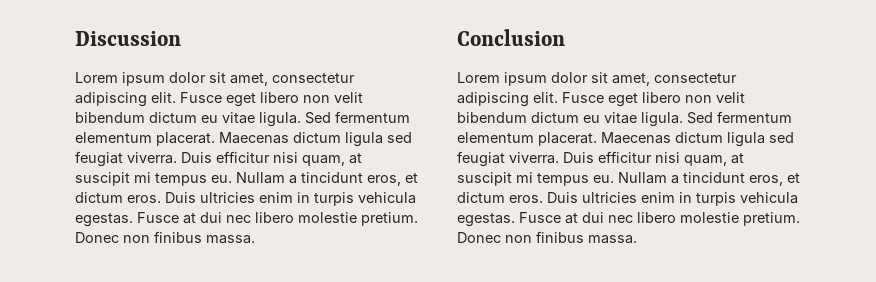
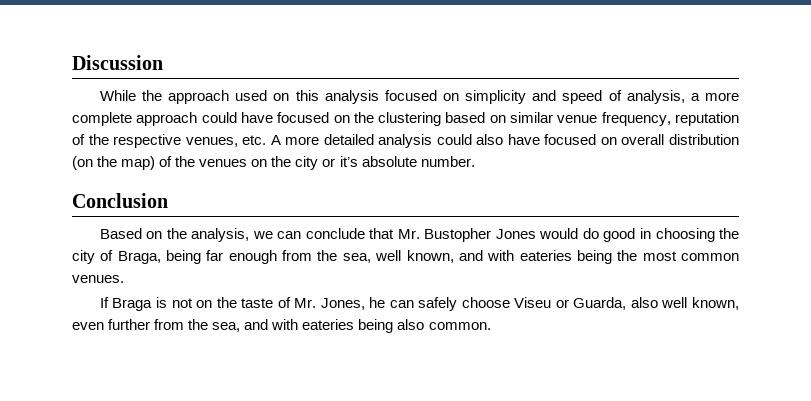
  Discussion
- Lorem ipsum dolor sit amet, consectetur adipiscing elit. Fusce eget libero non velit bibendum dictum eu vitae ligula. Sed fermentum elementum placerat. Maecenas dictum ligula sed feugiat viverra. Duis efficitur nisi quam, at suscipit mi tempus eu. Nullam a tincidunt eros, et dictum eros. Duis ultricies enim in turpis vehicula egestas. Fusce at dui nec libero molestie pretium. Donec non finibus massa.
+ While the approach used on this analysis focused on simplicity and speed of analysis, a more complete approach could have focused on the clustering based on similar venue frequency, reputation of the respective venues, etc. A more detailed analysis could also have focused on overall distribution (on the map) of the venues on the city or it’s absolute number.
  Conclusion
- Lorem ipsum dolor sit amet, consectetur adipiscing elit. Fusce eget libero non velit bibendum dictum eu vitae ligula. Sed fermentum elementum placerat. Maecenas dictum ligula sed feugiat viverra. Duis efficitur nisi quam, at suscipit mi tempus eu. Nullam a tincidunt eros, et dictum eros. Duis ultricies enim in turpis vehicula egestas. Fusce at dui nec libero molestie pretium. Donec non finibus massa.
+ Based on the analysis, we can conclude that Mr. Bustopher Jones would do good in choosing the city of Braga, being far enough from the sea, well known, and with eateries being the most common venues.
+ If Braga is not on the taste of Mr. Jones, he can safely choose Viseu or Guarda, also well known, even further from the sea, and with eateries being also common.

